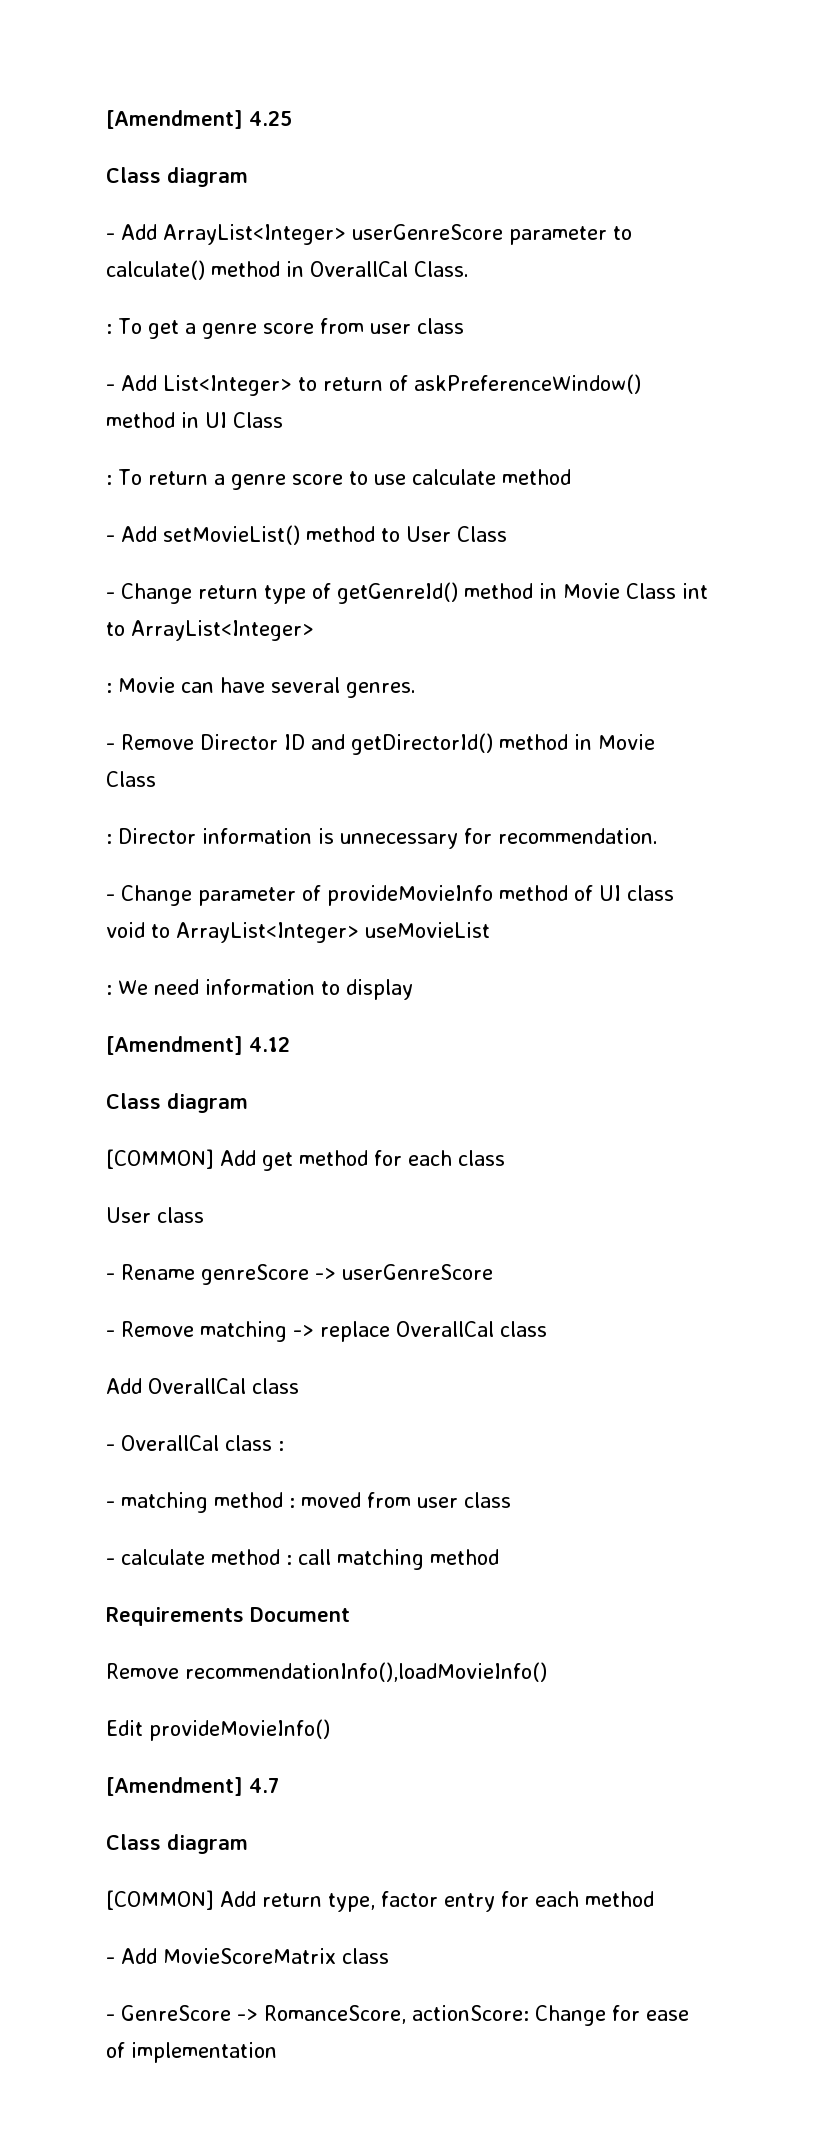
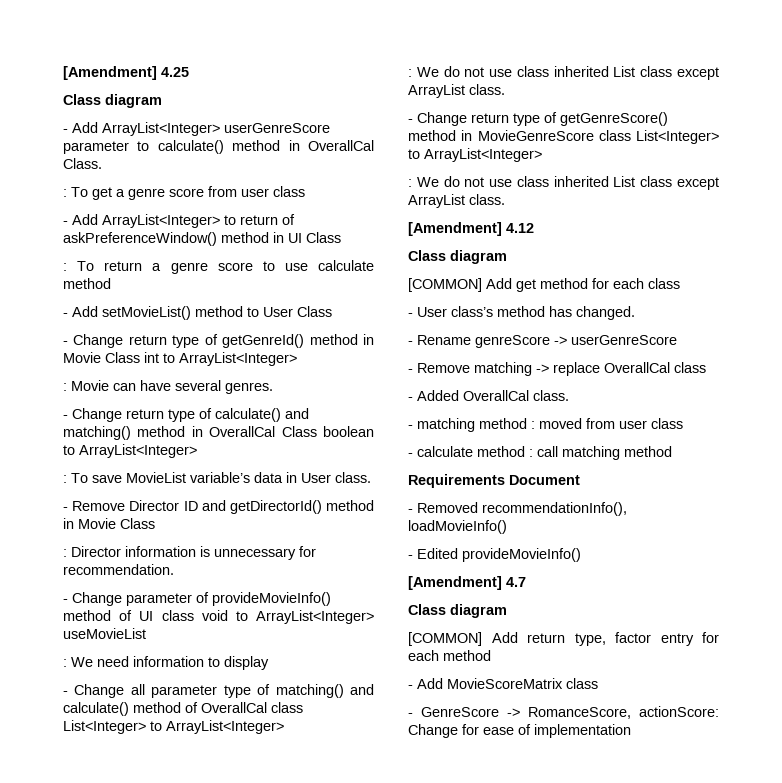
- - Add List<Integer> to return of askPreferenceWindow() method in UI Class
+ - Add ArrayList<Integer> to return of askPreferenceWindow() method in UI Class
+ - Change return type of calculate() and matching() method in OverallCal Class boolean to ArrayList<Integer>
+ : To save MovieList variable’s data in User class.
- - Change parameter of provideMovieInfo method of UI class void to ArrayList<Integer> useMovieList
+ - Change parameter of provideMovieInfo() method of UI class void to ArrayList<Integer> useMovieList
+ - Change all parameter type of matching() and calculate() method of OverallCal class List<Integer> to ArrayList<Integer>
+ : We do not use class inherited List class except ArrayList class.
+ - Change return type of getGenreScore() method in MovieGenreScore class List<Integer> to ArrayList<Integer>
+ : We do not use class inherited List class except ArrayList class.
- User class
+ - User class’s method has changed.
- Add OverallCal class
- - OverallCal class :
+ - Added OverallCal class.
- Remove recommendationInfo(),loadMovieInfo()
- Edit provideMovieInfo()
+ - Removed recommendationInfo(), loadMovieInfo()
+ - Edited provideMovieInfo()

